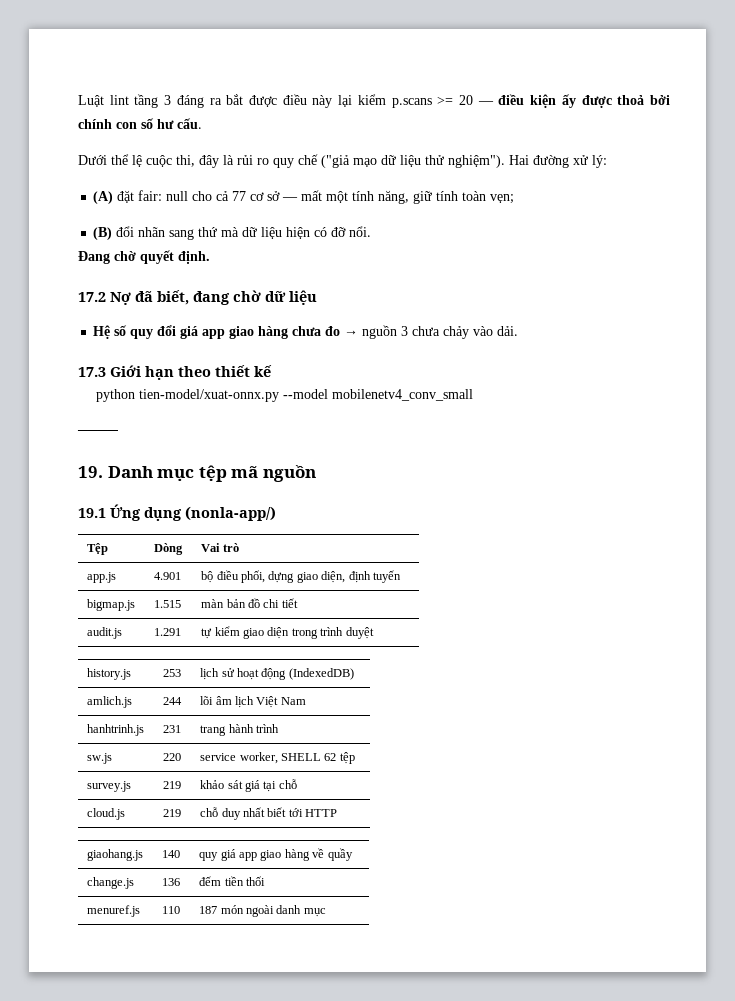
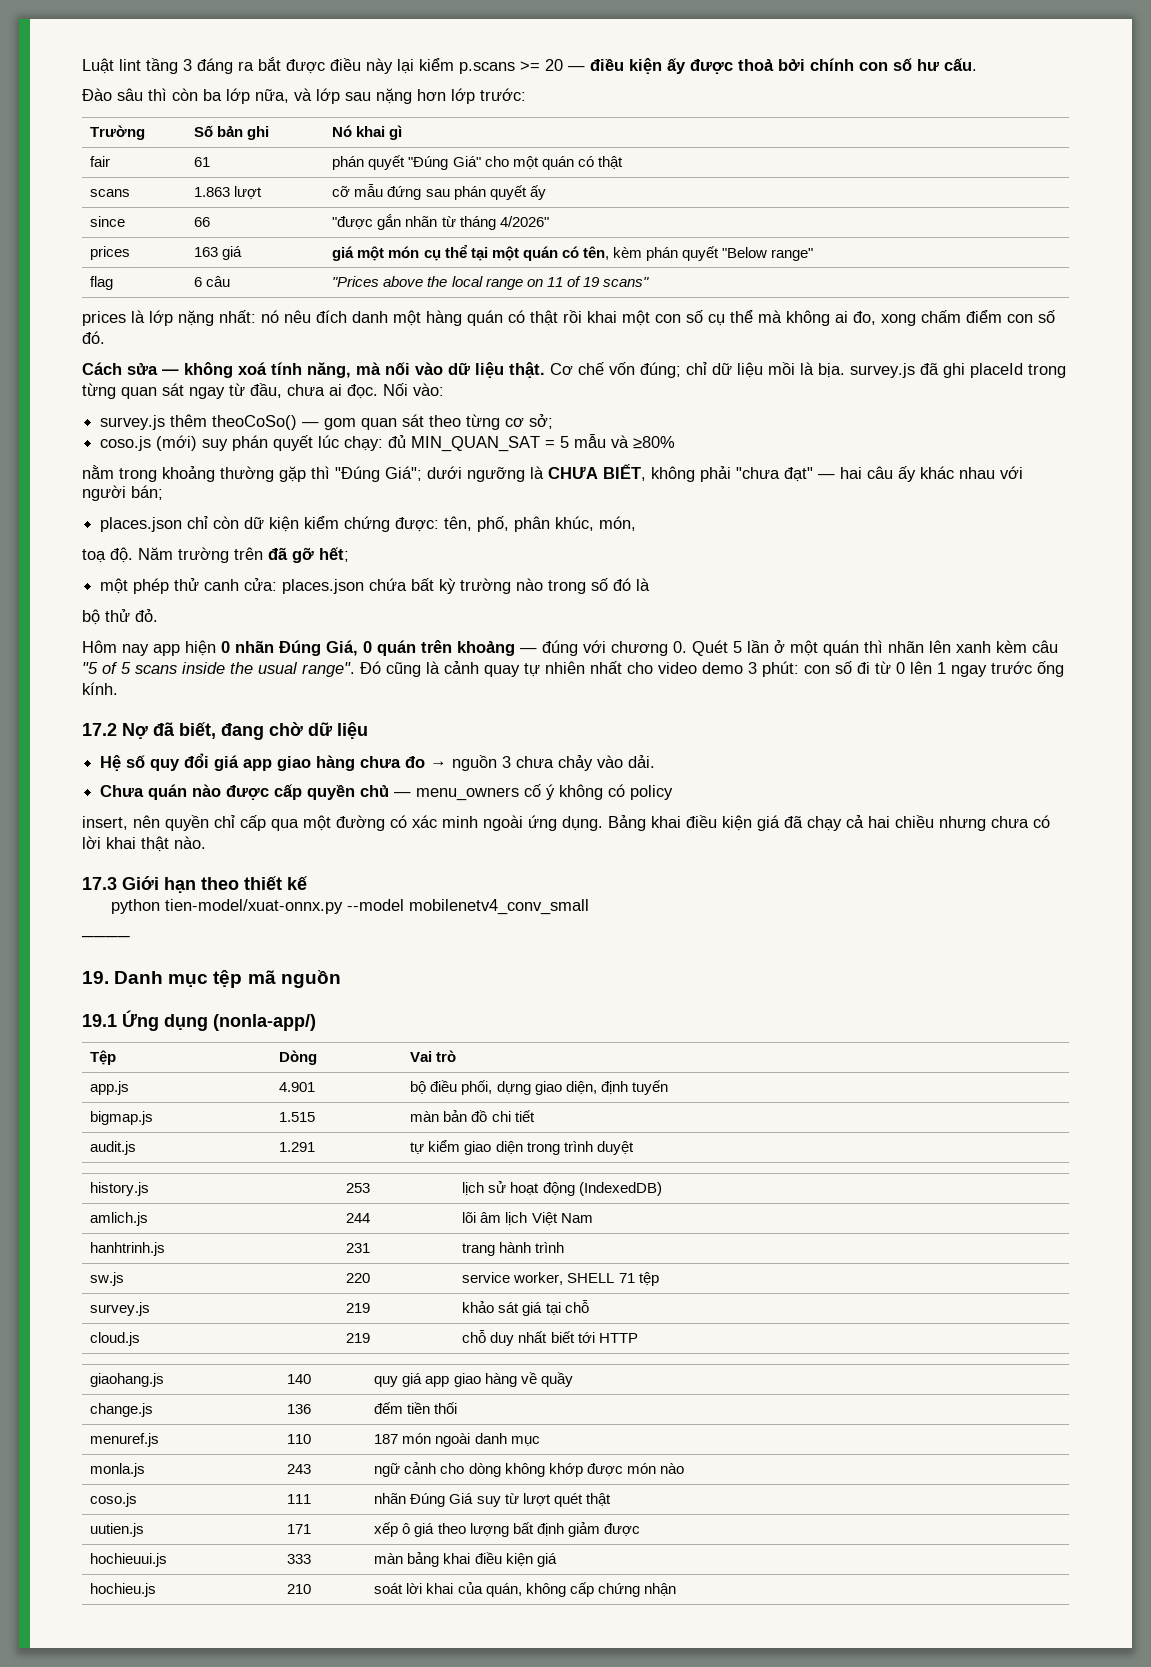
- Dưới thể lệ cuộc thi, đây là rủi ro quy chế ("giả mạo dữ liệu thử nghiệm"). Hai đường xử lý:
- (A) đặt fair: null cho cả 77 cơ sở — mất một tính năng, giữ tính toàn vẹn;
- (B) đổi nhãn sang thứ mà dữ liệu hiện có đỡ nổi.
- Đang chờ quyết định.
+ Đào sâu thì còn ba lớp nữa, và lớp sau nặng hơn lớp trước:
+ Trường | Số bản ghi | Nó khai gì
+ fair | 61 | phán quyết "Đúng Giá" cho một quán có thật
+ scans | 1.863 lượt | cỡ mẫu đứng sau phán quyết ấy
+ since | 66 | "được gắn nhãn từ tháng 4/2026"
+ prices | 163 giá | giá một món cụ thể tại một quán có tên, kèm phán quyết "Below range"
+ flag | 6 câu | "Prices above the local range on 11 of 19 scans"
+ prices là lớp nặng nhất: nó nêu đích danh một hàng quán có thật rồi khai một con số cụ thể mà không ai đo, xong chấm điểm con số đó.
+ Cách sửa — không xoá tính năng, mà nối vào dữ liệu thật. Cơ chế vốn đúng; chỉ dữ liệu mồi là bịa. survey.js đã ghi placeId trong từng quan sát ngay từ đầu, chưa ai đọc. Nối vào:
+ survey.js thêm theoCoSo() — gom quan sát theo từng cơ sở;
+ coso.js (mới) suy phán quyết lúc chạy: đủ MIN_QUAN_SAT = 5 mẫu và ≥80%
+ nằm trong khoảng thường gặp thì "Đúng Giá"; dưới ngưỡng là CHƯA BIẾT, không phải "chưa đạt" — hai câu ấy khác nhau với người bán;
+ places.json chỉ còn dữ kiện kiểm chứng được: tên, phố, phân khúc, món,
+ toạ độ. Năm trường trên đã gỡ hết;
+ một phép thử canh cửa: places.json chứa bất kỳ trường nào trong số đó là
+ bộ thử đỏ.
+ Hôm nay app hiện 0 nhãn Đúng Giá, 0 quán trên khoảng — đúng với chương 0. Quét 5 lần ở một quán thì nhãn lên xanh kèm câu "5 of 5 scans inside the usual range". Đó cũng là cảnh quay tự nhiên nhất cho video demo 3 phút: con số đi từ 0 lên 1 ngay trước ống kính.
+ Chưa quán nào được cấp quyền chủ — menu_owners cố ý không có policy
+ insert, nên quyền chỉ cấp qua một đường có xác minh ngoài ứng dụng. Bảng khai điều kiện giá đã chạy cả hai chiều nhưng chưa có lời khai thật nào.
- sw.js | 220 | service worker, SHELL 62 tệp
+ sw.js | 220 | service worker, SHELL 71 tệp
+ monla.js | 243 | ngữ cảnh cho dòng không khớp được món nào
+ coso.js | 111 | nhãn Đúng Giá suy từ lượt quét thật
+ uutien.js | 171 | xếp ô giá theo lượng bất định giảm được
+ hochieuui.js | 333 | màn bảng khai điều kiện giá
+ hochieu.js | 210 | soát lời khai của quán, không cấp chứng nhận

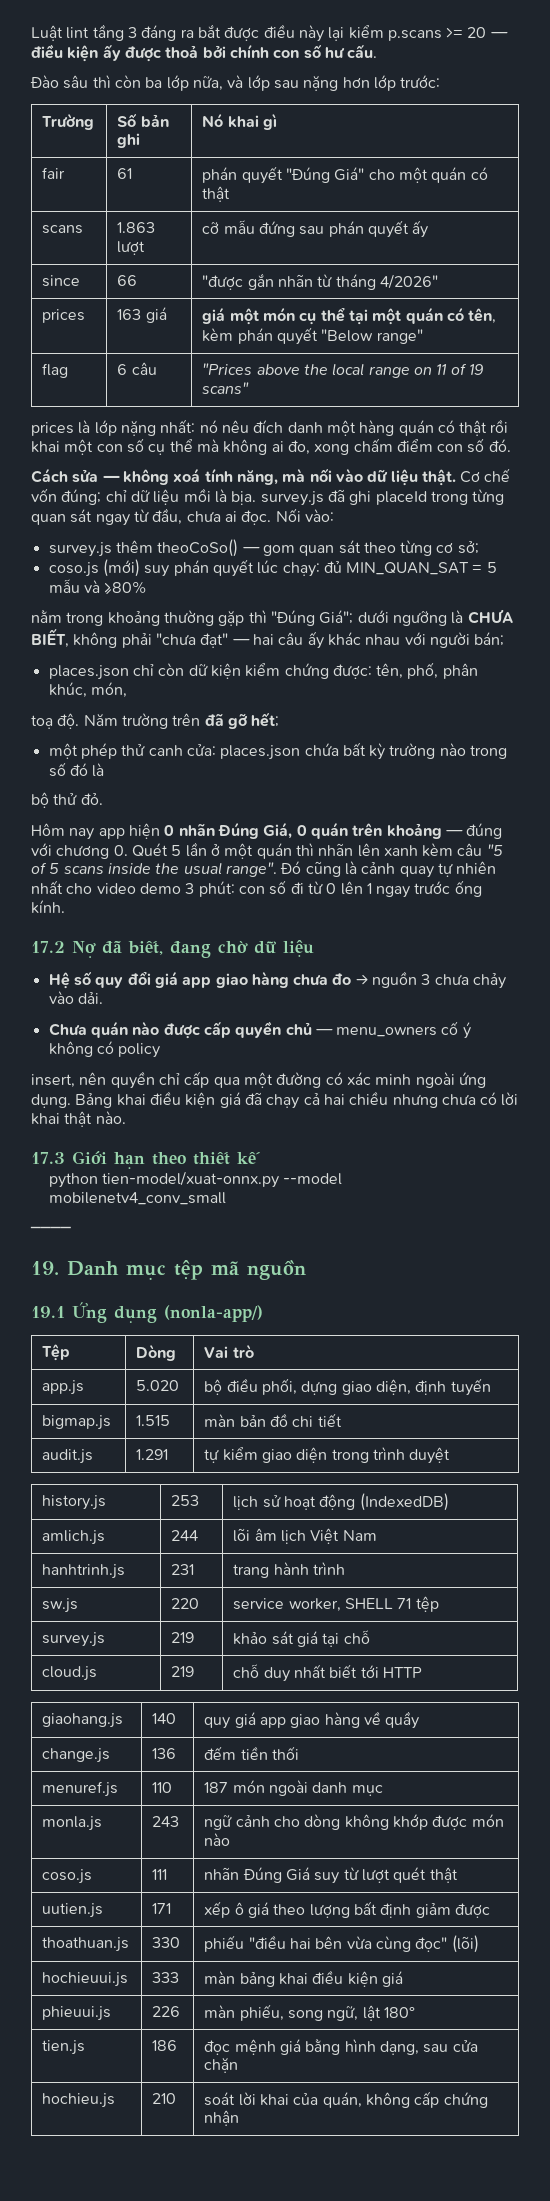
- app.js | 4.901 | bộ điều phối, dựng giao diện, định tuyến
+ app.js | 5.020 | bộ điều phối, dựng giao diện, định tuyến
+ thoathuan.js | 330 | phiếu "điều hai bên vừa cùng đọc" (lõi)
+ phieuui.js | 226 | màn phiếu, song ngữ, lật 180°
+ tien.js | 186 | đọc mệnh giá bằng hình dạng, sau cửa chặn

